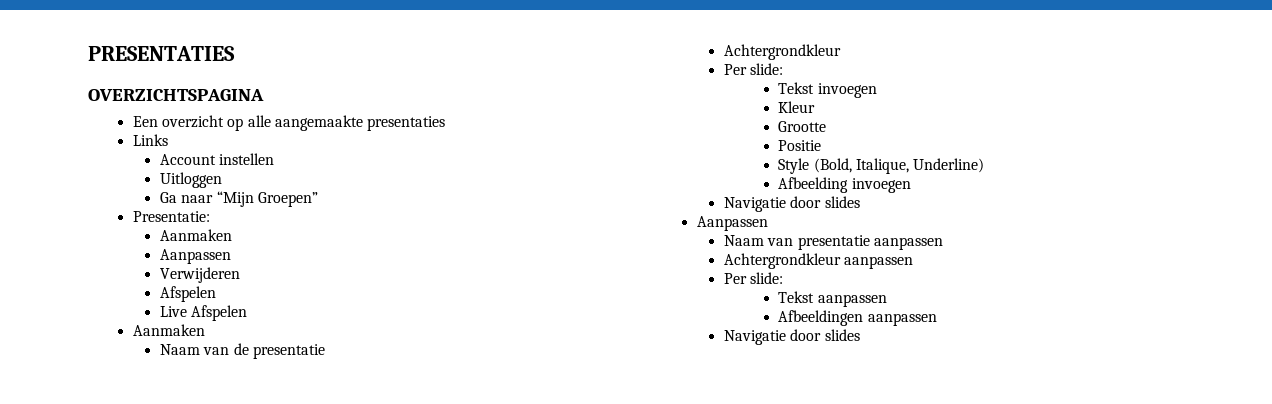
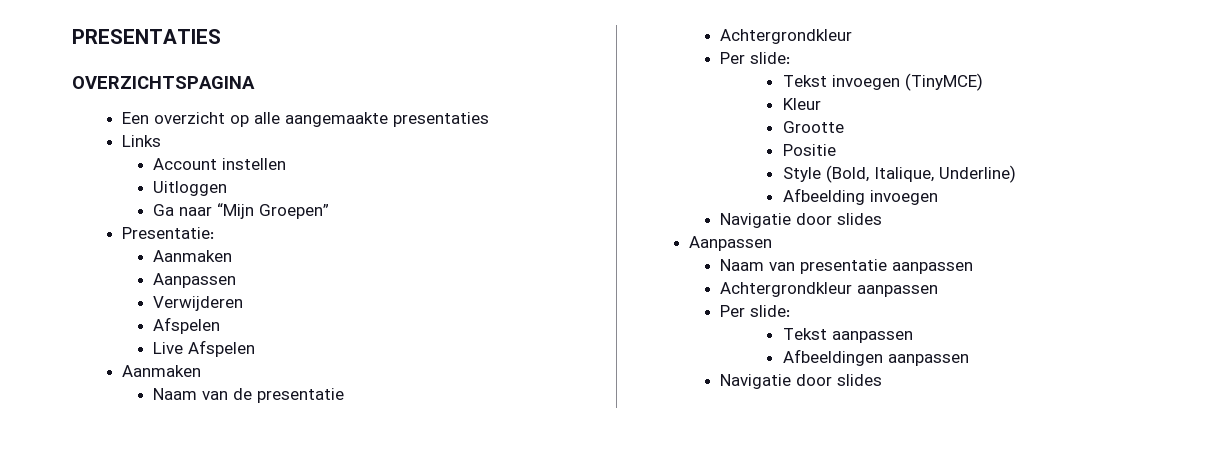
- Tekst invoegen
+ Tekst invoegen (TinyMCE)

